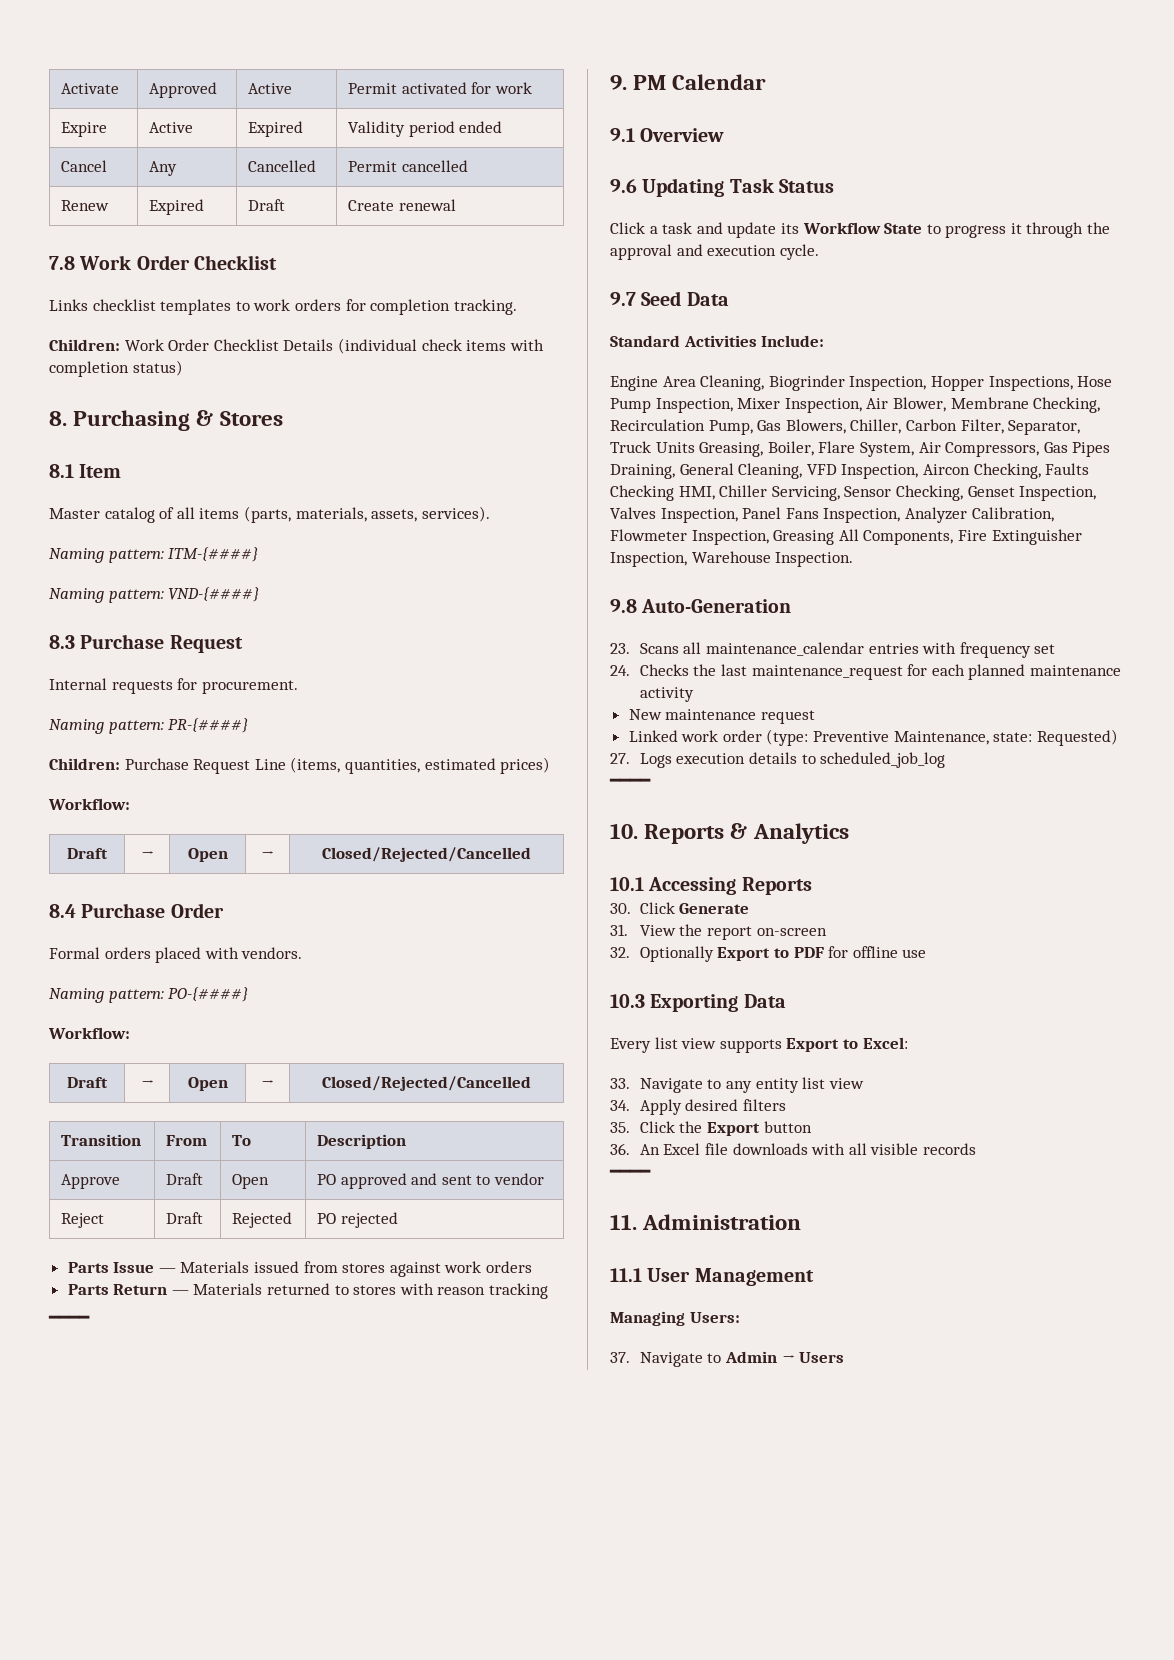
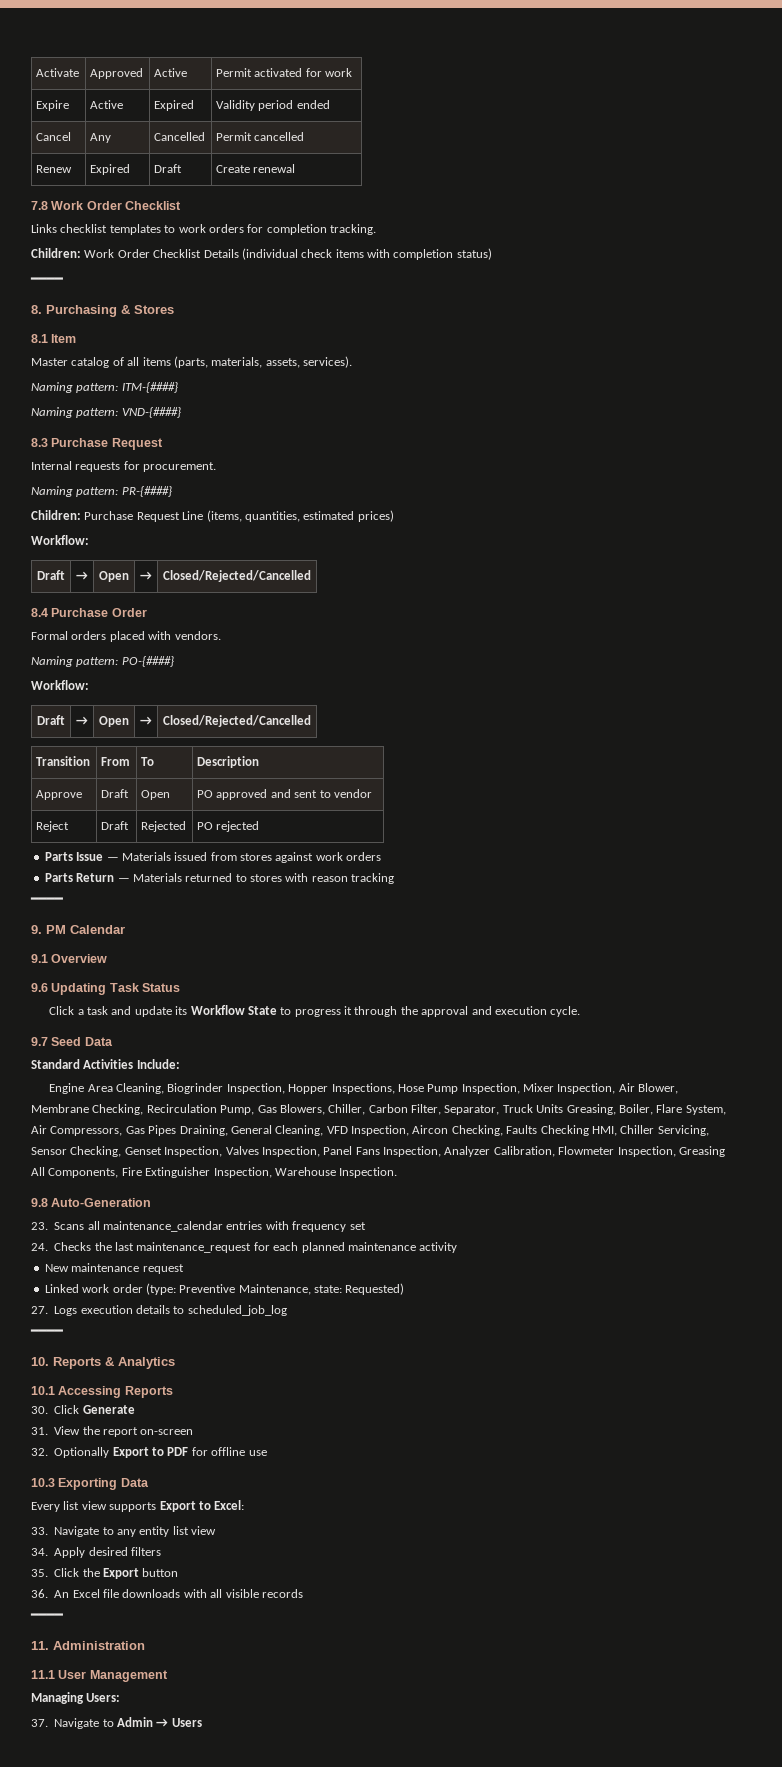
  Children: Work Order Checklist Details (individual check items with completion status)
+ ━━━━

